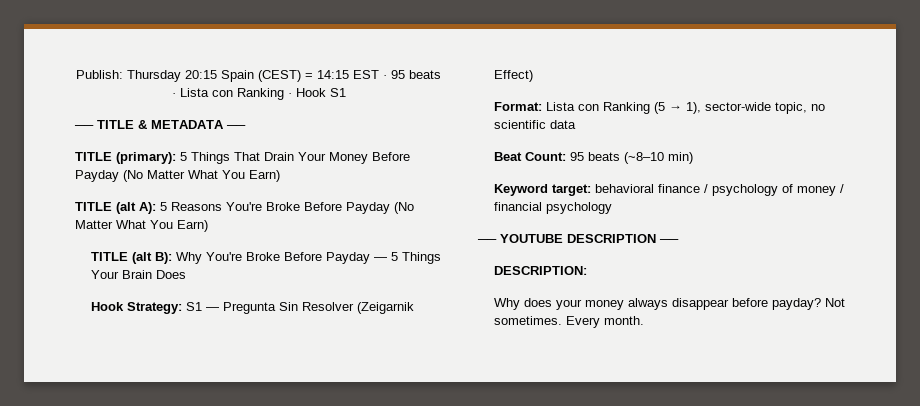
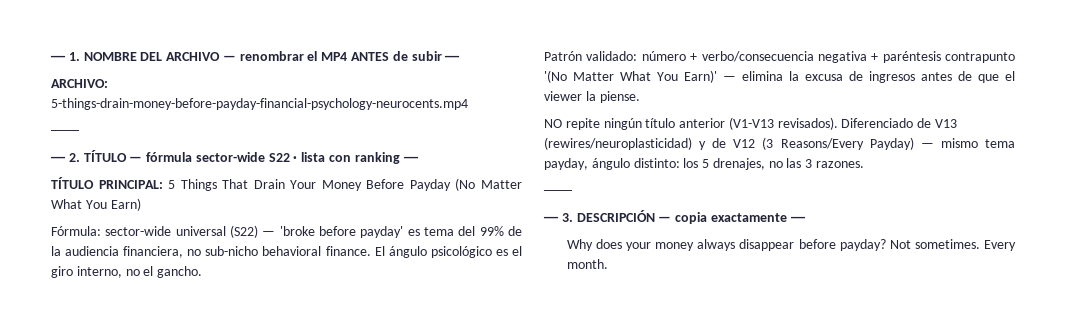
- Publish: Thursday 20:15 Spain (CEST) = 14:15 EST · 95 beats · Lista con Ranking · Hook S1
- ── TITLE & METADATA ──
- TITLE (primary): 5 Things That Drain Your Money Before Payday (No Matter What You Earn)
+ ── 1. NOMBRE DEL ARCHIVO — renombrar el MP4 ANTES de subir ──
+ ARCHIVO: 5-things-drain-money-before-payday-financial-psychology-neurocents.mp4
+ ────
+ ── 2. TÍTULO — fórmula sector-wide S22 · lista con ranking ──
+ TÍTULO PRINCIPAL: 5 Things That Drain Your Money Before Payday (No Matter What You Earn)
- TITLE (alt A): 5 Reasons You're Broke Before Payday (No Matter What You Earn)
- TITLE (alt B): Why You're Broke Before Payday — 5 Things Your Brain Does
- Hook Strategy: S1 — Pregunta Sin Resolver (Zeigarnik Effect)
- Format: Lista con Ranking (5 → 1), sector-wide topic, no scientific data
- Beat Count: 95 beats (~8–10 min)
- Keyword target: behavioral finance / psychology of money / financial psychology
- ── YOUTUBE DESCRIPTION ──
- DESCRIPTION:
+ Fórmula: sector-wide universal (S22) — 'broke before payday' es tema del 99% de la audiencia financiera, no sub-nicho behavioral finance. El ángulo psicológico es el giro interno, no el gancho.
+ Patrón validado: número + verbo/consecuencia negativa + paréntesis contrapunto '(No Matter What You Earn)' — elimina la excusa de ingresos antes de que el viewer la piense.
+ NO repite ningún título anterior (V1-V13 revisados). Diferenciado de V13 (rewires/neuroplasticidad) y de V12 (3 Reasons/Every Payday) — mismo tema payday, ángulo distinto: los 5 drenajes, no las 3 razones.
+ ────
+ ── 3. DESCRIPCIÓN — copia exactamente ──

